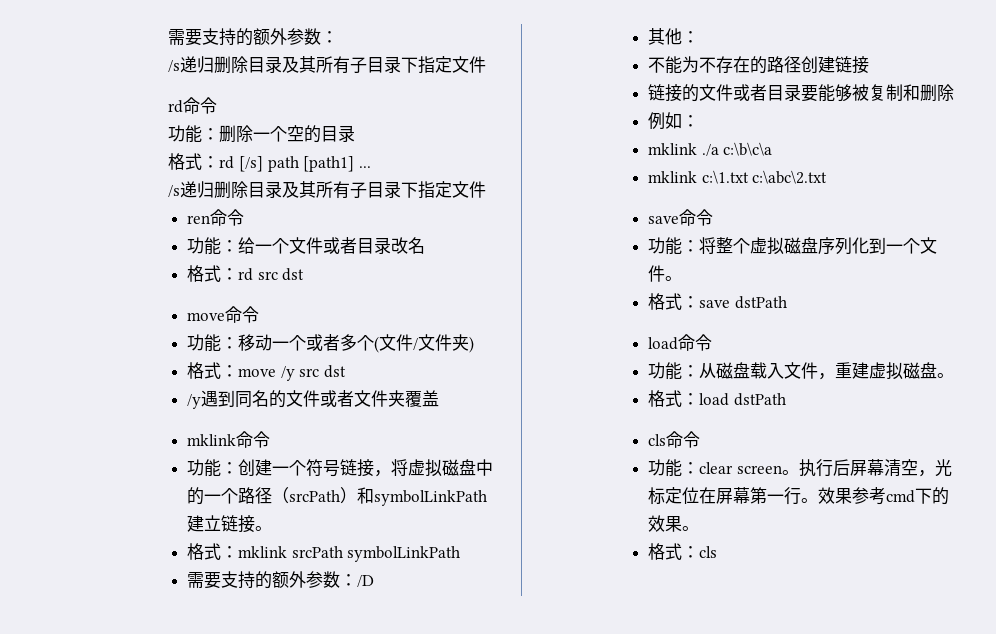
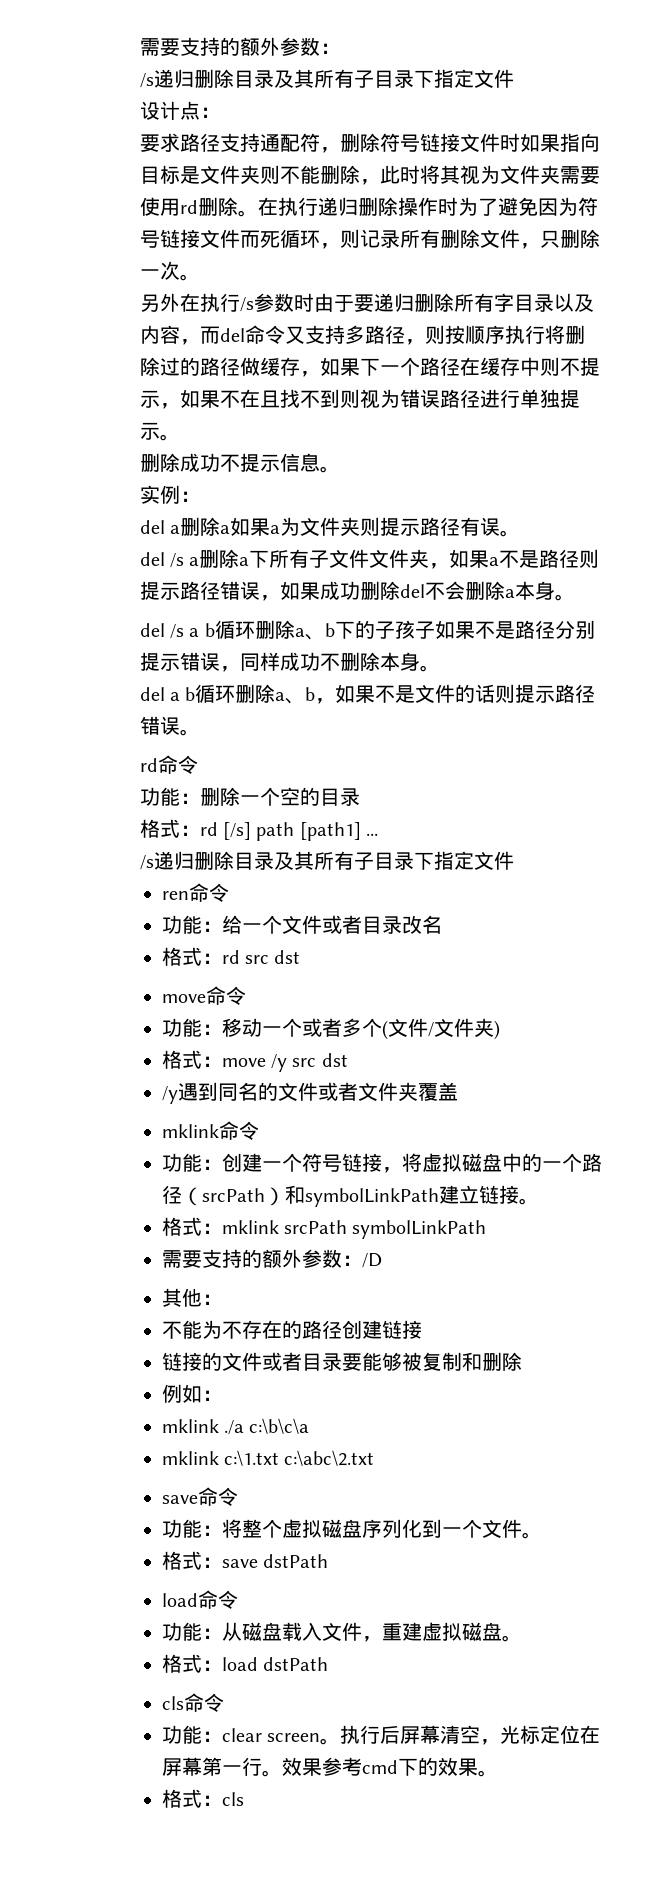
+ 设计点：
+ 要求路径支持通配符，删除符号链接文件时如果指向目标是文件夹则不能删除，此时将其视为文件夹需要使用rd删除。在执行递归删除操作时为了避免因为符号链接文件而死循环，则记录所有删除文件，只删除一次。
+ 另外在执行/s参数时由于要递归删除所有字目录以及内容，而del命令又支持多路径，则按顺序执行将删除过的路径做缓存，如果下一个路径在缓存中则不提示，如果不在且找不到则视为错误路径进行单独提示。
+ 删除成功不提示信息。
+ 实例：
+ del a删除a如果a为文件夹则提示路径有误。
+ del /s a删除a下所有子文件文件夹，如果a不是路径则提示路径错误，如果成功删除del不会删除a本身。
+ del /s a b循环删除a、b下的子孩子如果不是路径分别提示错误，同样成功不删除本身。
+ del a b循环删除a、b，如果不是文件的话则提示路径错误。

